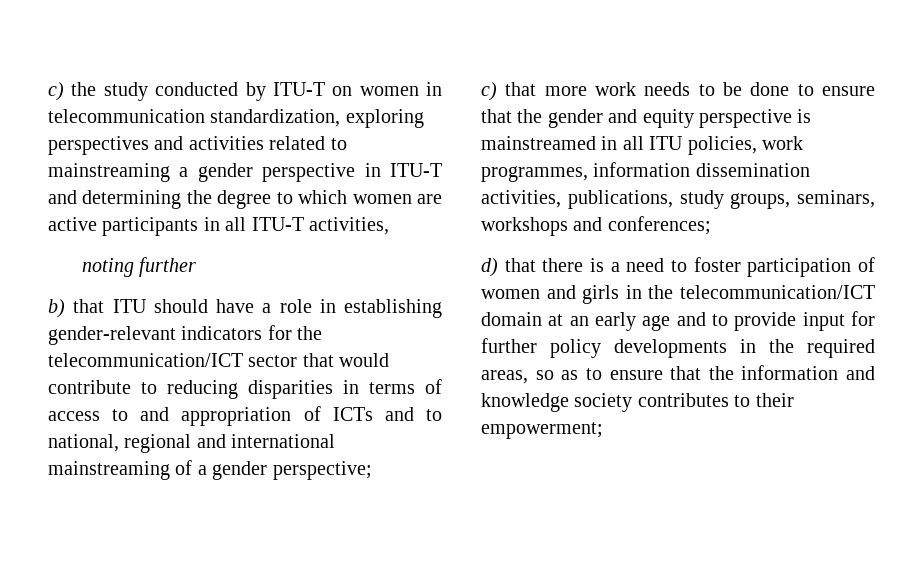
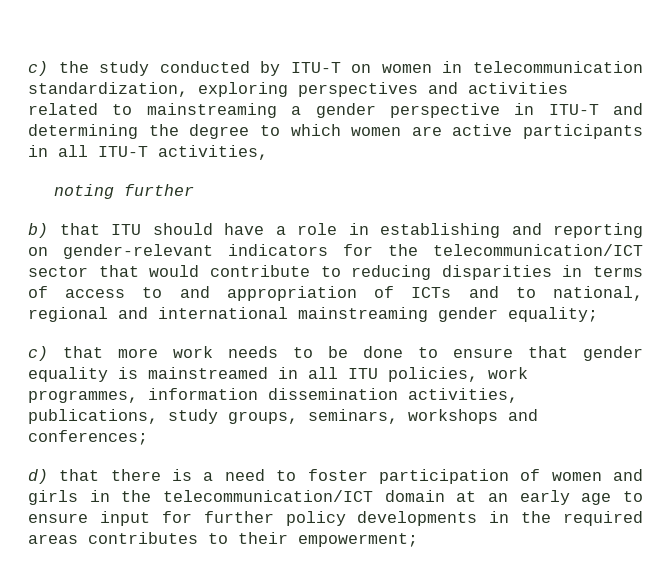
- b) that ITU should have a role in establishing gender-relevant indicators for the telecommunication/ICT sector that would contribute to reducing disparities in terms of access to and appropriation of ICTs and to national, regional and international mainstreaming of a gender perspective;
+ b) that ITU should have a role in establishing and reporting on gender-relevant indicators for the telecommunication/ICT sector that would contribute to reducing disparities in terms of access to and appropriation of ICTs and to national, regional and international mainstreaming gender equality;
- c) that more work needs to be done to ensure that the gender and equity perspective is mainstreamed in all ITU policies, work programmes, information dissemination activities, publications, study groups, seminars, workshops and conferences;
+ c) that more work needs to be done to ensure that gender equality is mainstreamed in all ITU policies, work programmes, information dissemination activities, publications, study groups, seminars, workshops and conferences;
- d) that there is a need to foster participation of women and girls in the telecommunication/ICT domain at an early age and to provide input for further policy developments in the required areas, so as to ensure that the information and knowledge society contributes to their empowerment;
+ d) that there is a need to foster participation of women and girls in the telecommunication/ICT domain at an early age to ensure input for further policy developments in the required areas contributes to their empowerment;

